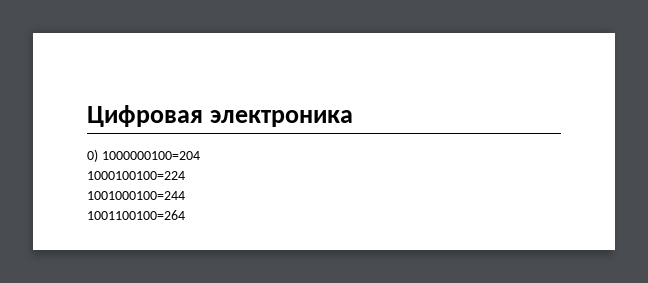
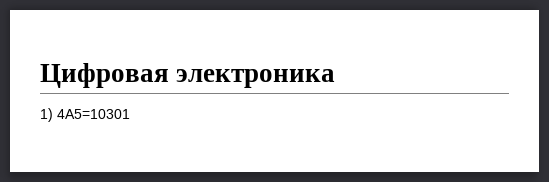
- 0) 1000000100=204
- 1000100100=224
- 1001000100=244
- 1001100100=264
+ 1) 4A5=10301

